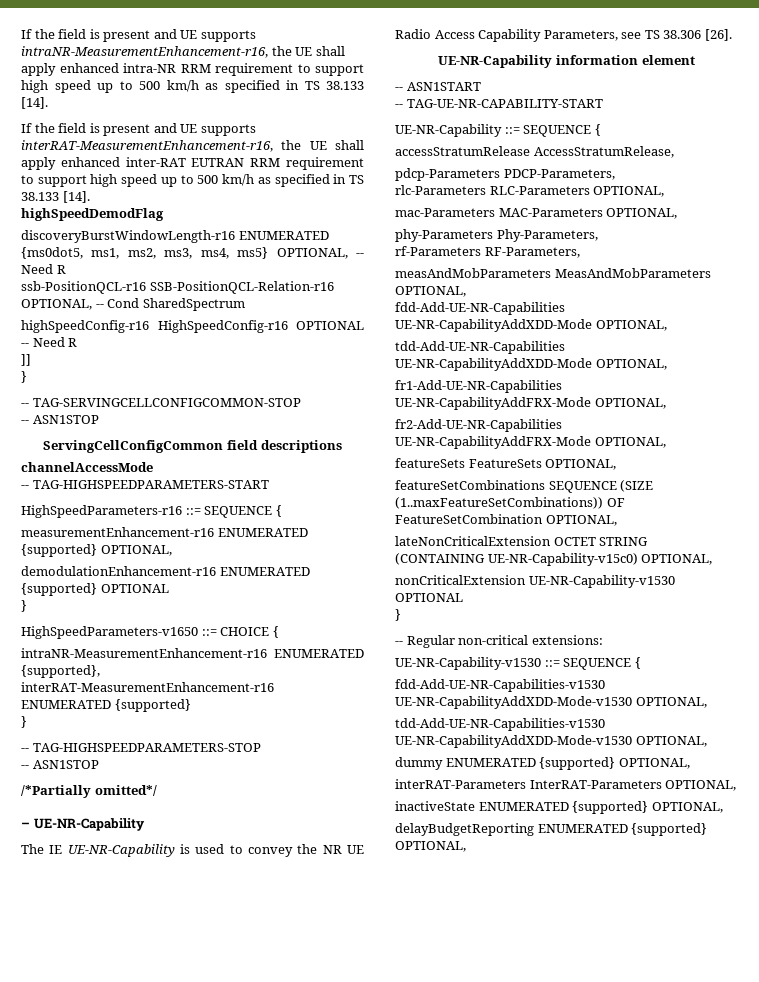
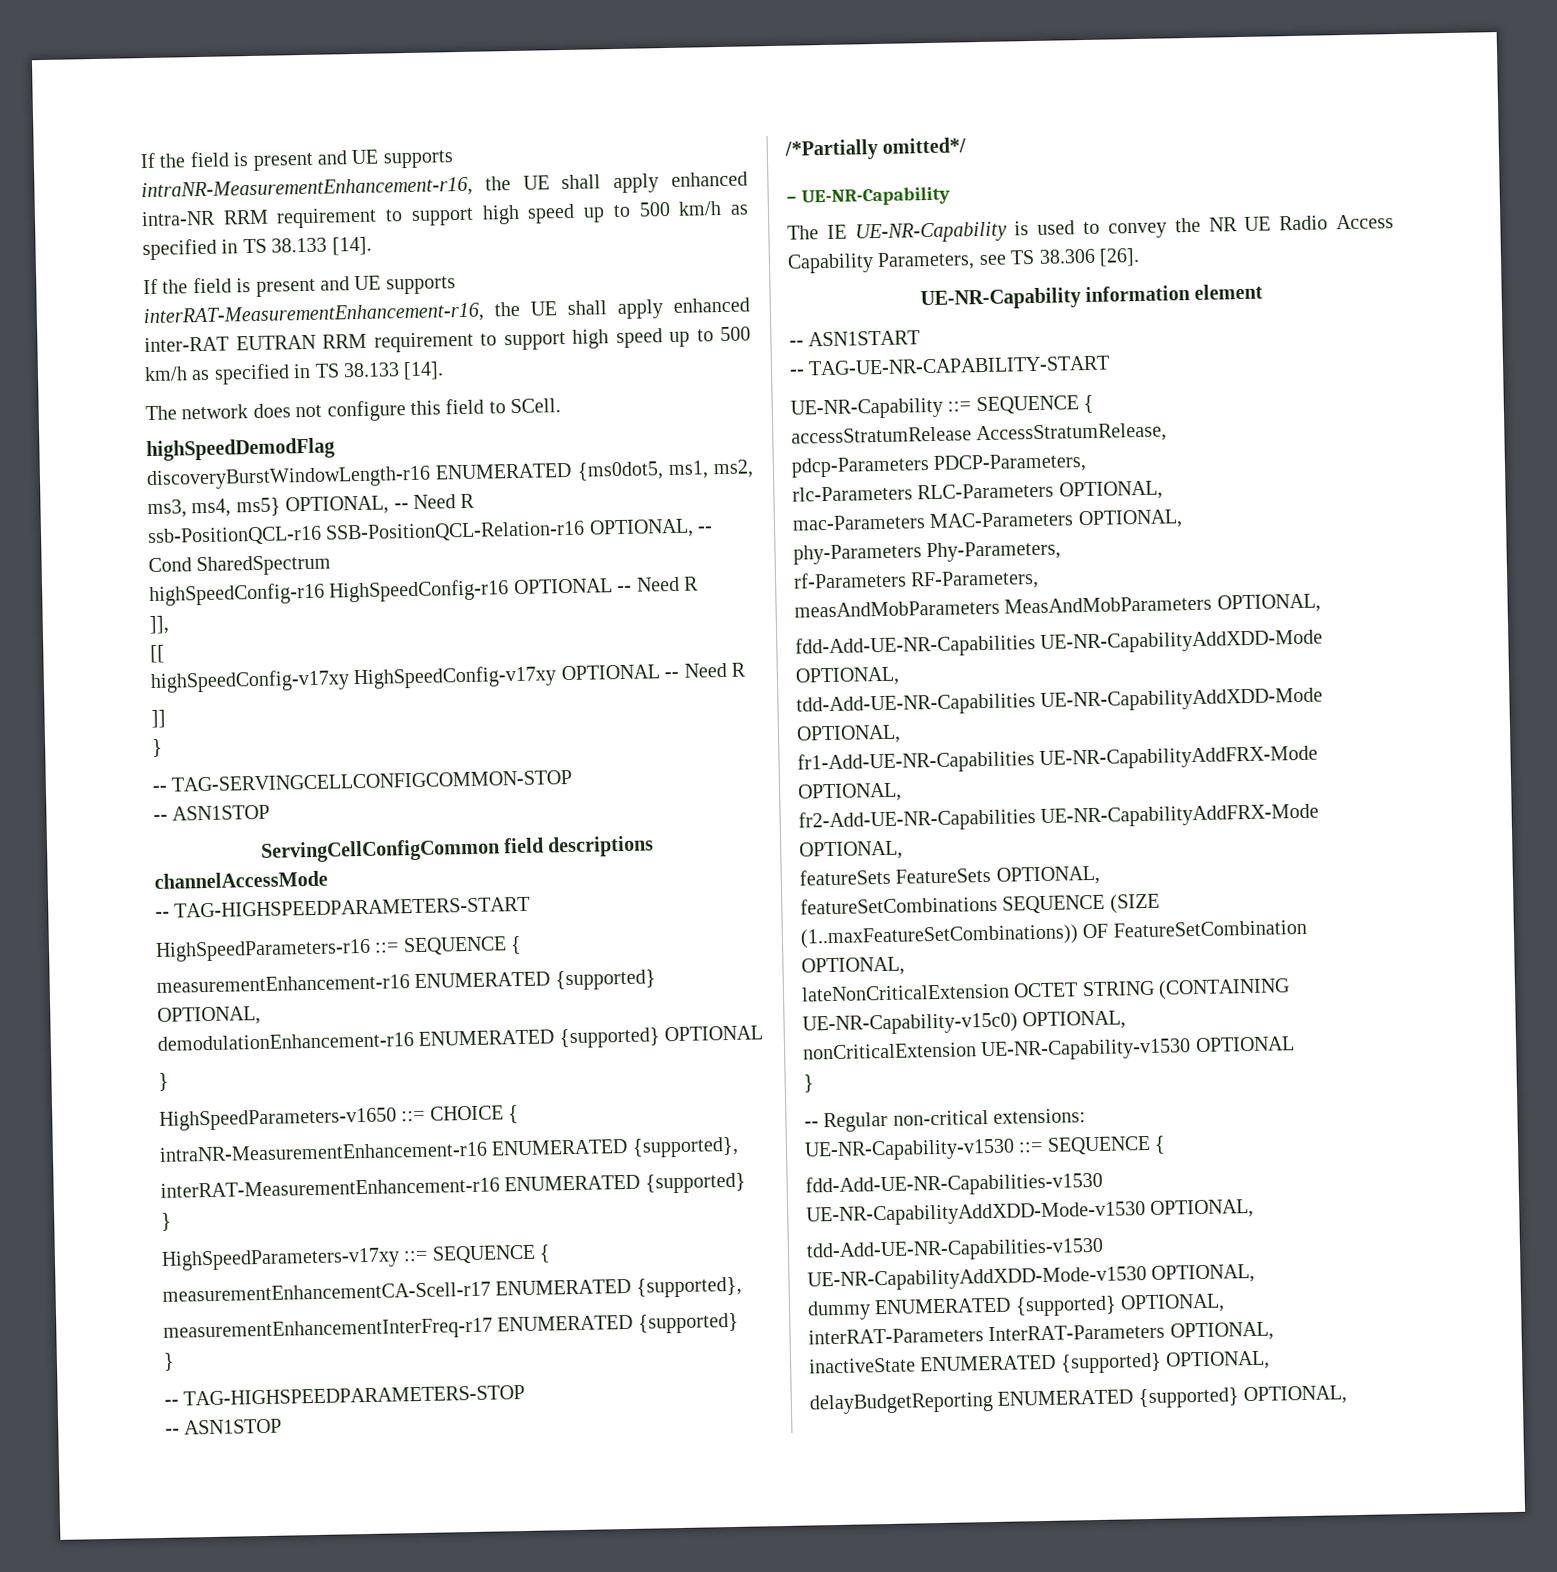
+ The network does not configure this field to SCell.
+ ]],
+ [[
+ highSpeedConfig-v17xy HighSpeedConfig-v17xy OPTIONAL -- Need R
+ HighSpeedParameters-v17xy ::= SEQUENCE {
+ measurementEnhancementCA-Scell-r17 ENUMERATED {supported},
+ measurementEnhancementInterFreq-r17 ENUMERATED {supported}
+ }

